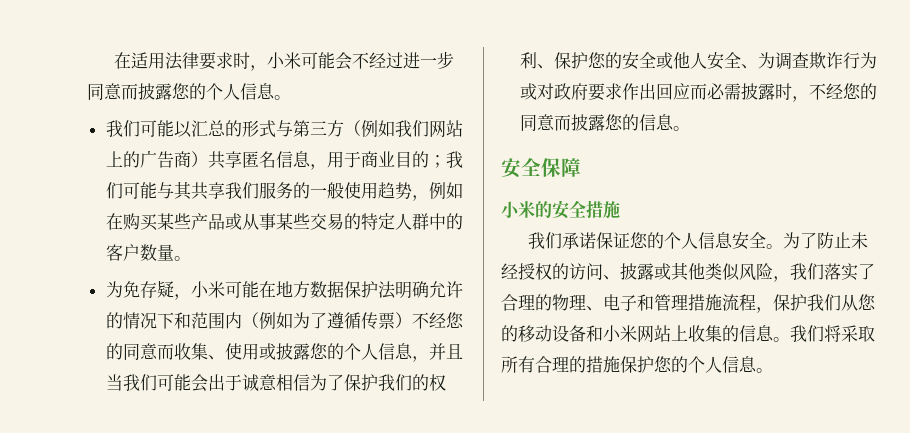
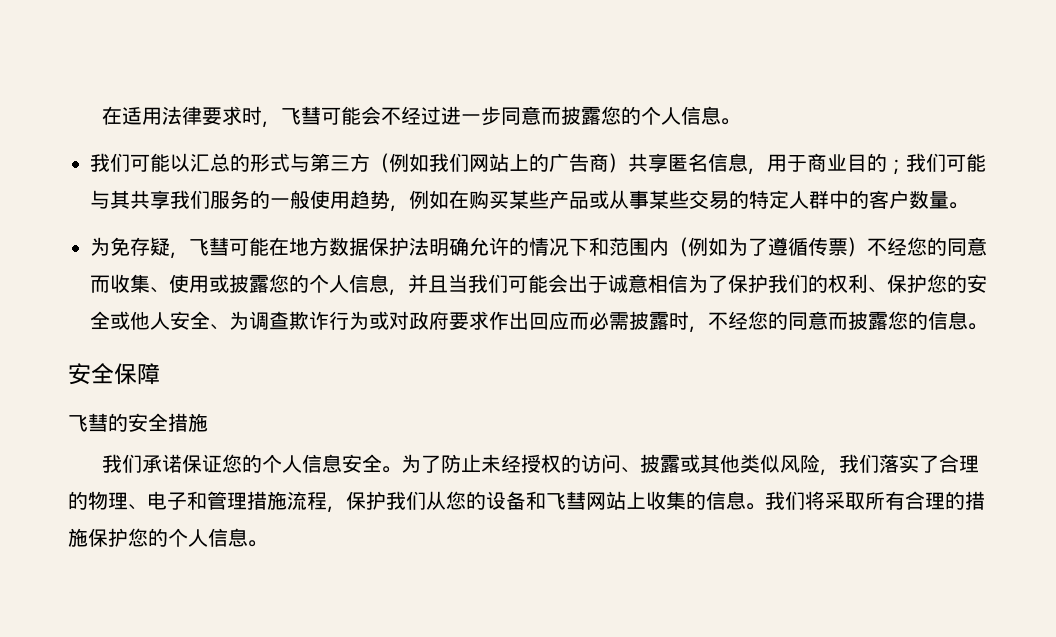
- 在适用法律要求时，小米可能会不经过进一步同意而披露您的个人信息。
+ 在适用法律要求时，飞彗可能会不经过进一步同意而披露您的个人信息。
- 为免存疑，小米可能在地方数据保护法明确允许的情况下和范围内（例如为了遵循传票）不经您的同意而收集、使用或披露您的个人信息，并且当我们可能会出于诚意相信为了保护我们的权利、保护您的安全或他人安全、为调查欺诈行为或对政府要求作出回应而必需披露时，不经您的同意而披露您的信息。
+ 为免存疑，飞彗可能在地方数据保护法明确允许的情况下和范围内（例如为了遵循传票）不经您的同意而收集、使用或披露您的个人信息，并且当我们可能会出于诚意相信为了保护我们的权利、保护您的安全或他人安全、为调查欺诈行为或对政府要求作出回应而必需披露时，不经您的同意而披露您的信息。
- 小米的安全措施
+ 飞彗的安全措施
- 为了防止未经授权的访问、披露或其他类似风险，我们落实了合理的物理、电子和管理措施流程，保护我们从您的移动设备和小米网站上收集的信息。
+ 为了防止未经授权的访问、披露或其他类似风险，我们落实了合理的物理、电子和管理措施流程，保护我们从您的设备和飞彗网站上收集的信息。

